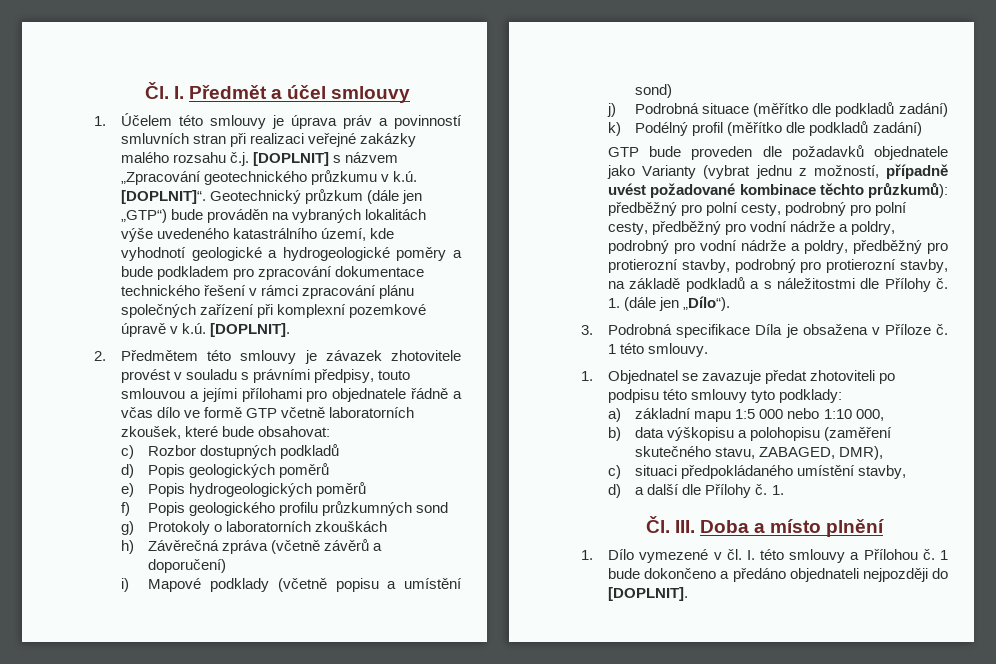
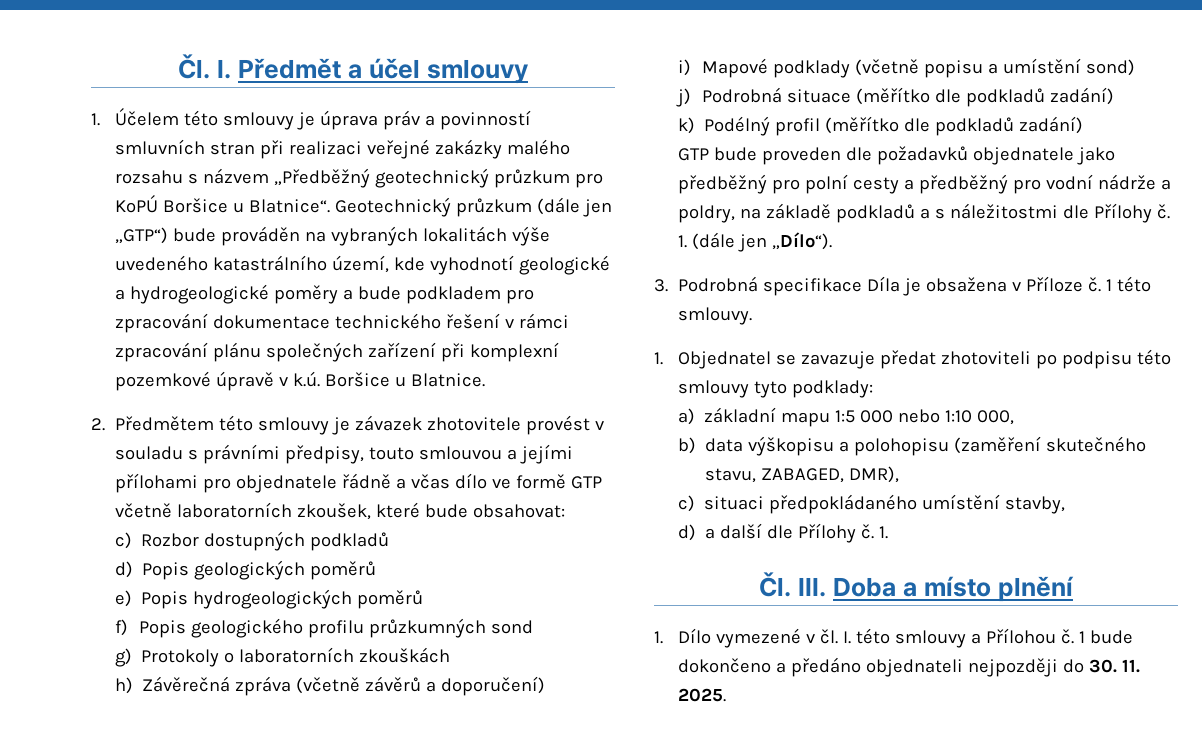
- 1. Účelem této smlouvy je úprava práv a povinností smluvních stran při realizaci veřejné zakázky malého rozsahu č.j. [DOPLNIT] s názvem „Zpracování geotechnického průzkumu v k.ú. [DOPLNIT]“.
+ 1. Účelem této smlouvy je úprava práv a povinností smluvních stran při realizaci veřejné zakázky malého rozsahu s názvem „Předběžný geotechnický průzkum pro KoPÚ Boršice u Blatnice“.
- Geotechnický průzkum (dále jen „GTP“) bude prováděn na vybraných lokalitách výše uvedeného katastrálního území, kde vyhodnotí geologické a hydrogeologické poměry a bude podkladem pro zpracování dokumentace technického řešení v rámci zpracování plánu společných zařízení při komplexní pozemkové úpravě v k.ú. [DOPLNIT].
+ Geotechnický průzkum (dále jen „GTP“) bude prováděn na vybraných lokalitách výše uvedeného katastrálního území, kde vyhodnotí geologické a hydrogeologické poměry a bude podkladem pro zpracování dokumentace technického řešení v rámci zpracování plánu společných zařízení při komplexní pozemkové úpravě v k.ú. Boršice u Blatnice.
- GTP bude proveden dle požadavků objednatele jako Varianty (vybrat jednu z možností, případně uvést požadované kombinace těchto průzkumů): předběžný pro polní cesty, podrobný pro polní cesty, předběžný pro vodní nádrže a poldry, podrobný pro vodní nádrže a poldry, předběžný pro protierozní stavby, podrobný pro protierozní stavby, na základě podkladů a s náležitostmi dle Přílohy č.
+ GTP bude proveden dle požadavků objednatele jako předběžný pro polní cesty a předběžný pro vodní nádrže a poldry, na základě podkladů a s náležitostmi dle Přílohy č.
- 1 bude dokončeno a předáno objednateli nejpozději do [DOPLNIT].
+ 1 bude dokončeno a předáno objednateli nejpozději do 30. 11. 2025.

